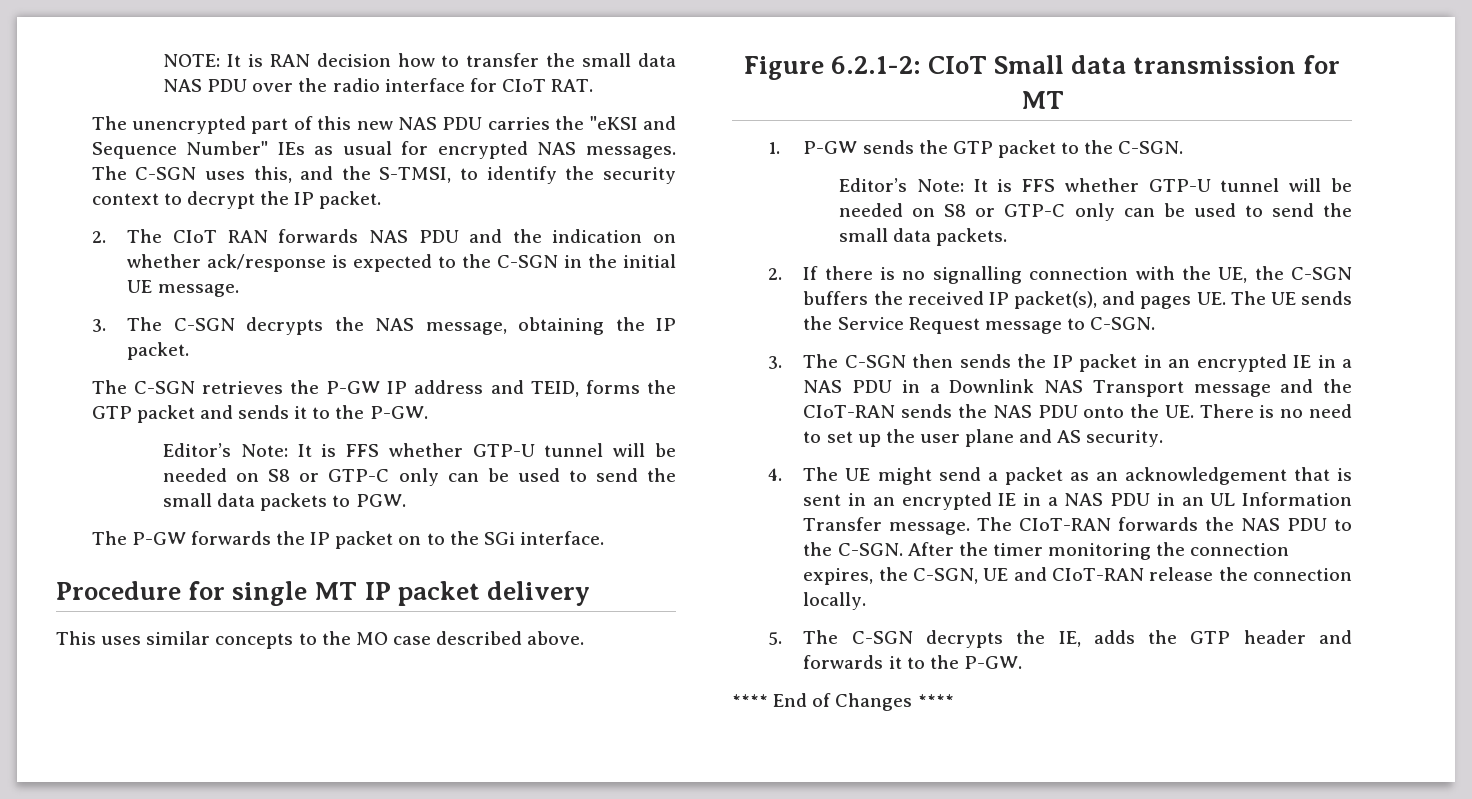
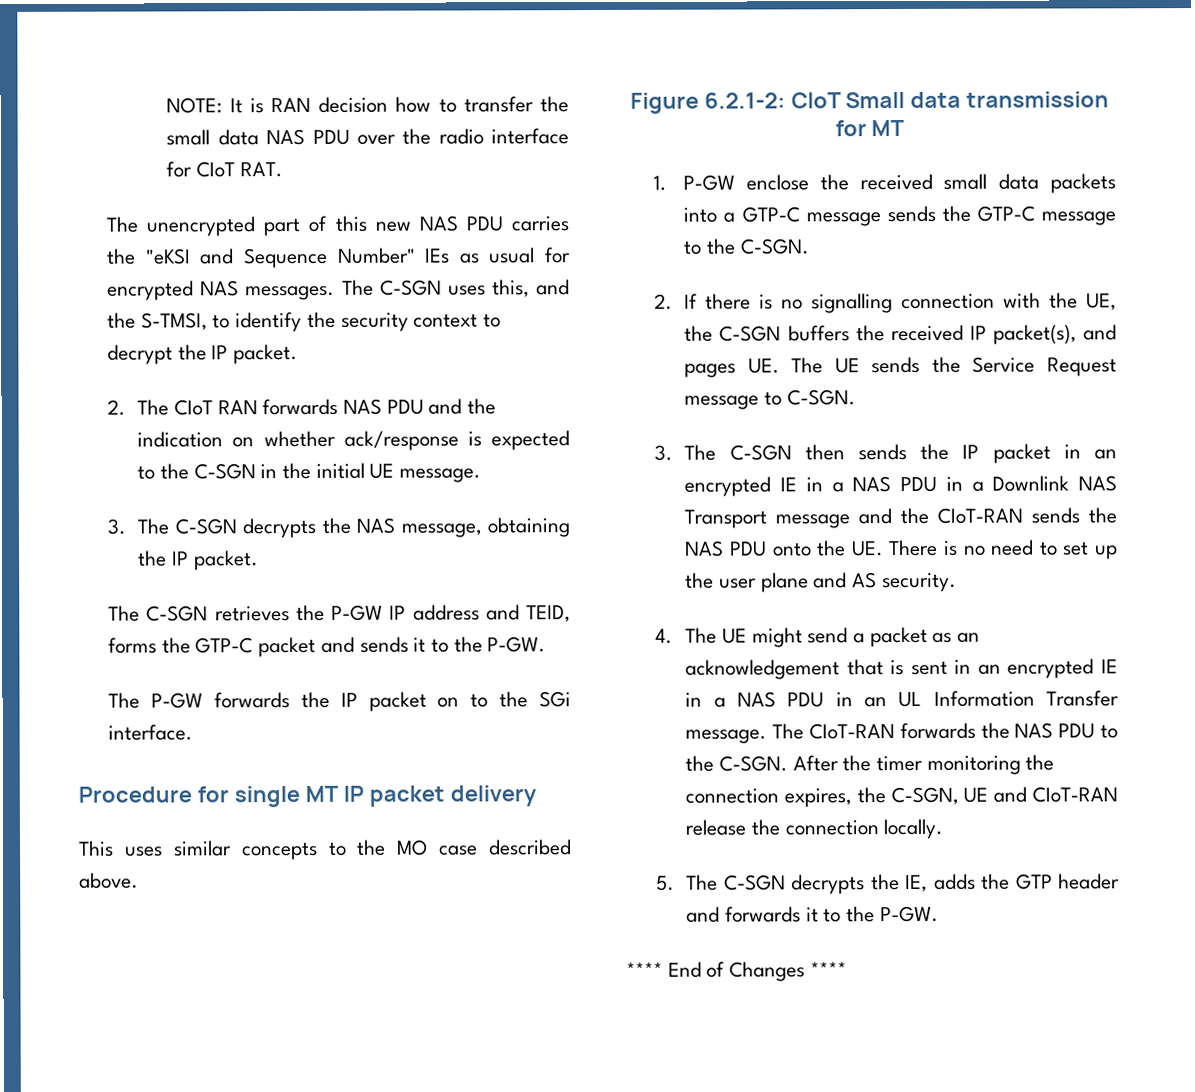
- The C-SGN retrieves the P-GW IP address and TEID, forms the GTP packet and sends it to the P-GW.
+ The C-SGN retrieves the P-GW IP address and TEID, forms the GTP-C packet and sends it to the P-GW.
- Editor’s Note: It is FFS whether GTP-U tunnel will be needed on S8 or GTP-C only can be used to send the small data packets to PGW.
- 1. P-GW sends the GTP packet to the C-SGN.
- Editor’s Note: It is FFS whether GTP-U tunnel will be needed on S8 or GTP-C only can be used to send the small data packets.
+ 1. P-GW enclose the received small data packets into a GTP-C message sends the GTP-C message to the C-SGN.

